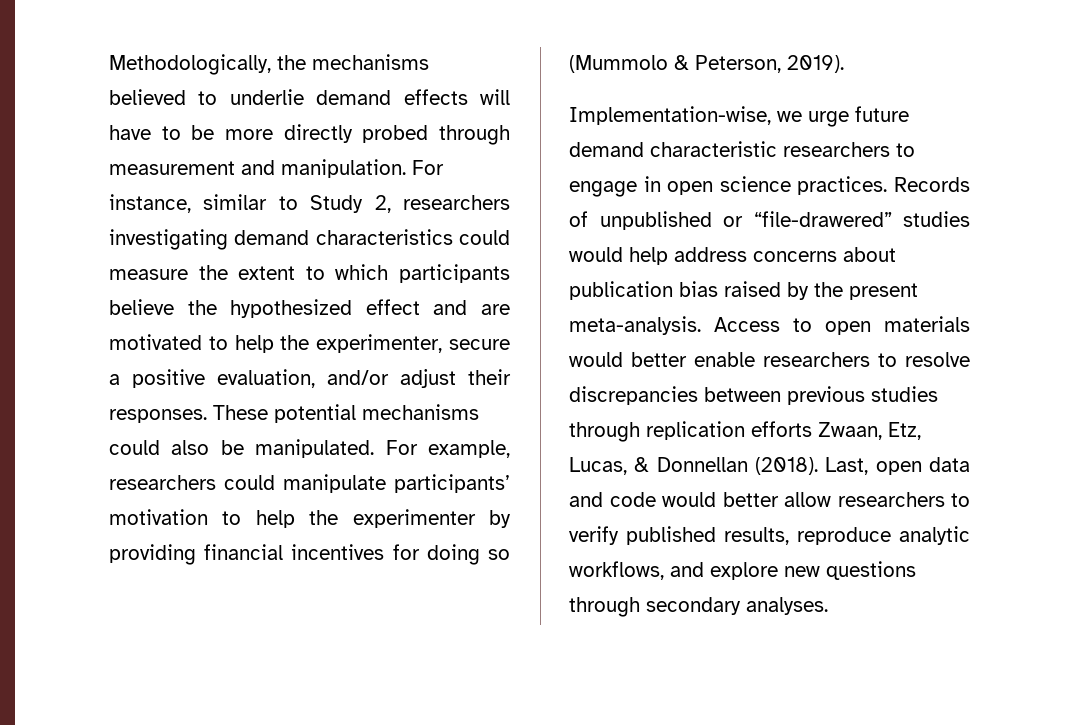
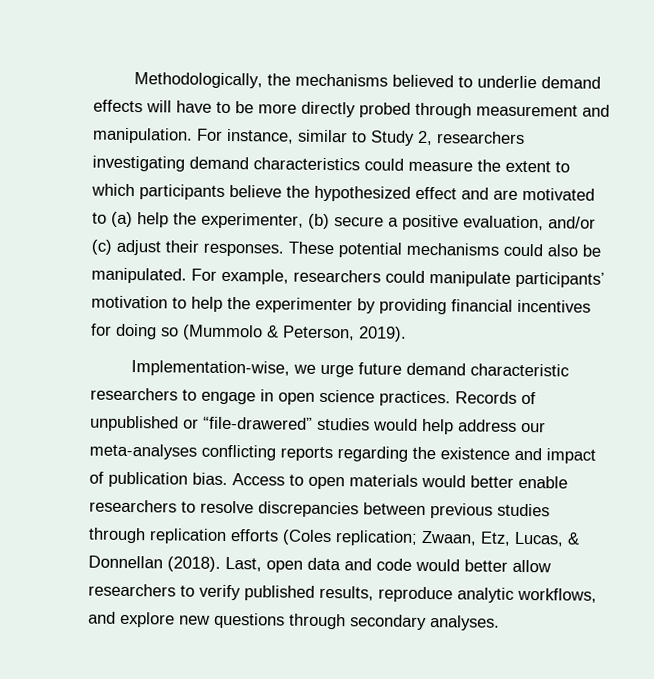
- For instance, similar to Study 2, researchers investigating demand characteristics could measure the extent to which participants believe the hypothesized effect and are motivated to help the experimenter, secure a positive evaluation, and/or adjust their responses.
+ For instance, similar to Study 2, researchers investigating demand characteristics could measure the extent to which participants believe the hypothesized effect and are motivated to (a) help the experimenter, (b) secure a positive evaluation, and/or (c) adjust their responses.
- Records of unpublished or “file-drawered” studies would help address concerns about publication bias raised by the present meta-analysis.
+ Records of unpublished or “file-drawered” studies would help address our meta-analyses conflicting reports regarding the existence and impact of publication bias.
- Access to open materials would better enable researchers to resolve discrepancies between previous studies through replication efforts Zwaan, Etz, Lucas, & Donnellan (2018).
+ Access to open materials would better enable researchers to resolve discrepancies between previous studies through replication efforts (Coles replication; Zwaan, Etz, Lucas, & Donnellan (2018).

